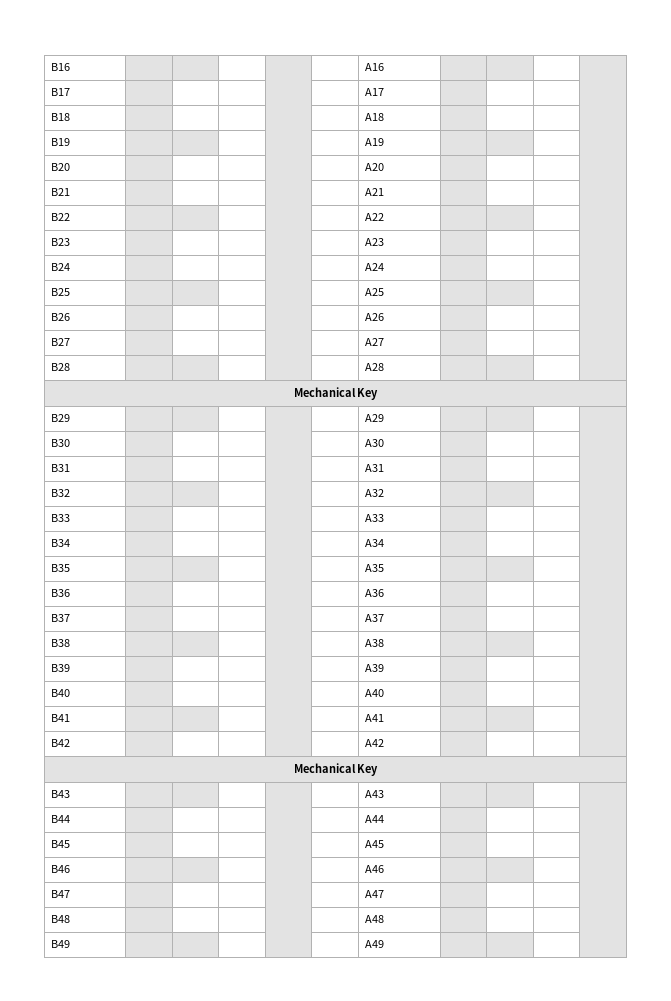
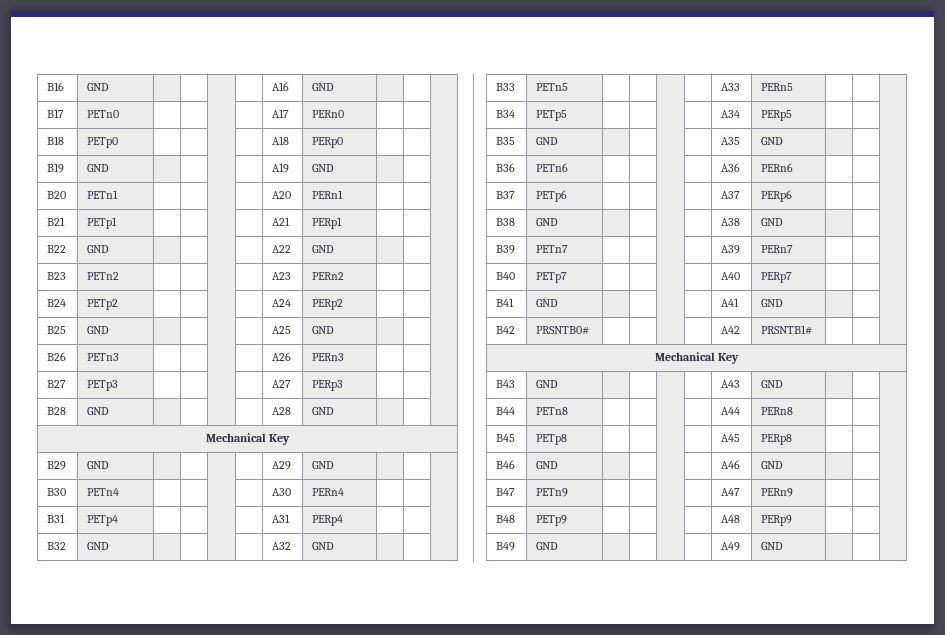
- B16 | | | | | | A16 | | | |
+ B16 | GND | | | | | A16 | GND | | |
- B17 | | | | | | A17 | | | |
+ B17 | PETn0 | | | | | A17 | PERn0 | | |
- B18 | | | | | | A18 | | | |
+ B18 | PETp0 | | | | | A18 | PERp0 | | |
- B19 | | | | | | A19 | | | |
+ B19 | GND | | | | | A19 | GND | | |
- B20 | | | | | | A20 | | | |
+ B20 | PETn1 | | | | | A20 | PERn1 | | |
- B21 | | | | | | A21 | | | |
+ B21 | PETp1 | | | | | A21 | PERp1 | | |
- B22 | | | | | | A22 | | | |
+ B22 | GND | | | | | A22 | GND | | |
- B23 | | | | | | A23 | | | |
+ B23 | PETn2 | | | | | A23 | PERn2 | | |
- B24 | | | | | | A24 | | | |
+ B24 | PETp2 | | | | | A24 | PERp2 | | |
- B25 | | | | | | A25 | | | |
+ B25 | GND | | | | | A25 | GND | | |
- B26 | | | | | | A26 | | | |
+ B26 | PETn3 | | | | | A26 | PERn3 | | |
- B27 | | | | | | A27 | | | |
+ B27 | PETp3 | | | | | A27 | PERp3 | | |
- B28 | | | | | | A28 | | | |
+ B28 | GND | | | | | A28 | GND | | |
- B29 | | | | | | A29 | | | |
+ B29 | GND | | | | | A29 | GND | | |
- B30 | | | | | | A30 | | | |
+ B30 | PETn4 | | | | | A30 | PERn4 | | |
- B31 | | | | | | A31 | | | |
+ B31 | PETp4 | | | | | A31 | PERp4 | | |
- B32 | | | | | | A32 | | | |
+ B32 | GND | | | | | A32 | GND | | |
- B33 | | | | | | A33 | | | |
+ B33 | PETn5 | | | | | A33 | PERn5 | | |
- B34 | | | | | | A34 | | | |
+ B34 | PETp5 | | | | | A34 | PERp5 | | |
- B35 | | | | | | A35 | | | |
+ B35 | GND | | | | | A35 | GND | | |
- B36 | | | | | | A36 | | | |
+ B36 | PETn6 | | | | | A36 | PERn6 | | |
- B37 | | | | | | A37 | | | |
+ B37 | PETp6 | | | | | A37 | PERp6 | | |
- B38 | | | | | | A38 | | | |
+ B38 | GND | | | | | A38 | GND | | |
- B39 | | | | | | A39 | | | |
+ B39 | PETn7 | | | | | A39 | PERn7 | | |
- B40 | | | | | | A40 | | | |
+ B40 | PETp7 | | | | | A40 | PERp7 | | |
- B41 | | | | | | A41 | | | |
+ B41 | GND | | | | | A41 | GND | | |
- B42 | | | | | | A42 | | | |
+ B42 | PRSNTB0# | | | | | A42 | PRSNTB1# | | |
- B43 | | | | | | A43 | | | |
+ B43 | GND | | | | | A43 | GND | | |
- B44 | | | | | | A44 | | | |
+ B44 | PETn8 | | | | | A44 | PERn8 | | |
- B45 | | | | | | A45 | | | |
+ B45 | PETp8 | | | | | A45 | PERp8 | | |
- B46 | | | | | | A46 | | | |
+ B46 | GND | | | | | A46 | GND | | |
- B47 | | | | | | A47 | | | |
+ B47 | PETn9 | | | | | A47 | PERn9 | | |
- B48 | | | | | | A48 | | | |
+ B48 | PETp9 | | | | | A48 | PERp9 | | |
- B49 | | | | | | A49 | | | |
+ B49 | GND | | | | | A49 | GND | | |

